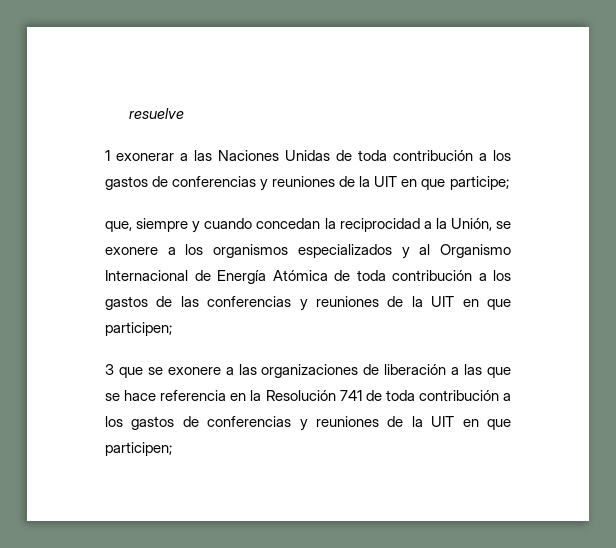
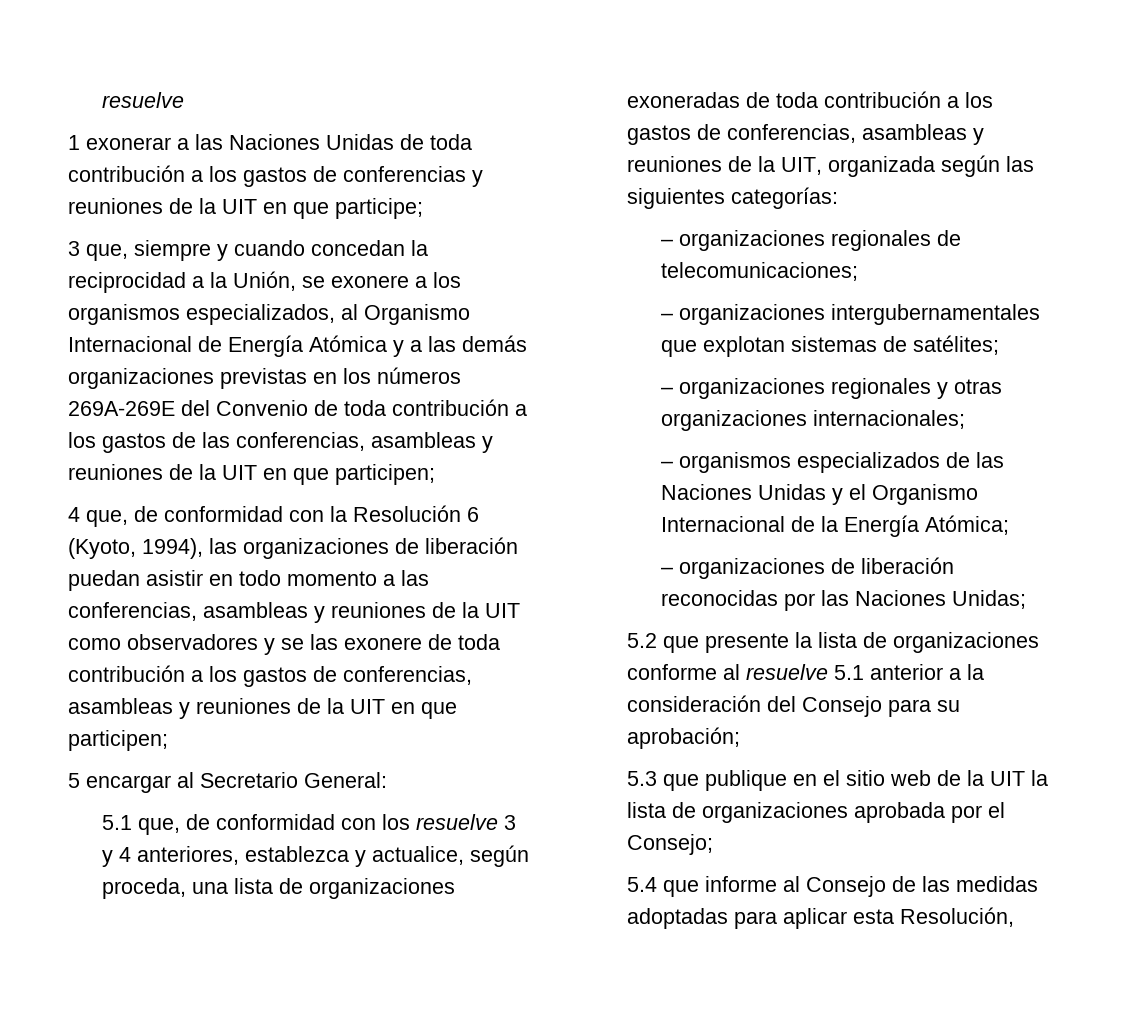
- que, siempre y cuando concedan la reciprocidad a la Unión, se exonere a los organismos especializados y al Organismo Internacional de Energía Atómica de toda contribución a los gastos de las conferencias y reuniones de la UIT en que participen;
- 3 que se exonere a las organizaciones de liberación a las que se hace referencia en la Resolución 741 de toda contribución a los gastos de conferencias y reuniones de la UIT en que participen;
+ 3 que, siempre y cuando concedan la reciprocidad a la Unión, se exonere a los organismos especializados, al Organismo Internacional de Energía Atómica y a las demás organizaciones previstas en los números 269A-269E del Convenio de toda contribución a los gastos de las conferencias, asambleas y reuniones de la UIT en que participen;
+ 4 que, de conformidad con la Resolución 6 (Kyoto, 1994), las organizaciones de liberación puedan asistir en todo momento a las conferencias, asambleas y reuniones de la UIT como observadores y se las exonere de toda contribución a los gastos de conferencias, asambleas y reuniones de la UIT en que participen;
+ 5 encargar al Secretario General:
+ 5.1 que, de conformidad con los resuelve 3 y 4 anteriores, establezca y actualice, según proceda, una lista de organizaciones exoneradas de toda contribución a los gastos de conferencias, asambleas y reuniones de la UIT, organizada según las siguientes categorías:
+ – organizaciones regionales de telecomunicaciones;
+ – organizaciones intergubernamentales que explotan sistemas de satélites;
+ – organizaciones regionales y otras organizaciones internacionales;
+ – organismos especializados de las Naciones Unidas y el Organismo Internacional de la Energía Atómica;
+ – organizaciones de liberación reconocidas por las Naciones Unidas;
+ 5.2 que presente la lista de organizaciones conforme al resuelve 5.1 anterior a la consideración del Consejo para su aprobación;
+ 5.3 que publique en el sitio web de la UIT la lista de organizaciones aprobada por el Consejo;
+ 5.4 que informe al Consejo de las medidas adoptadas para aplicar esta Resolución,

